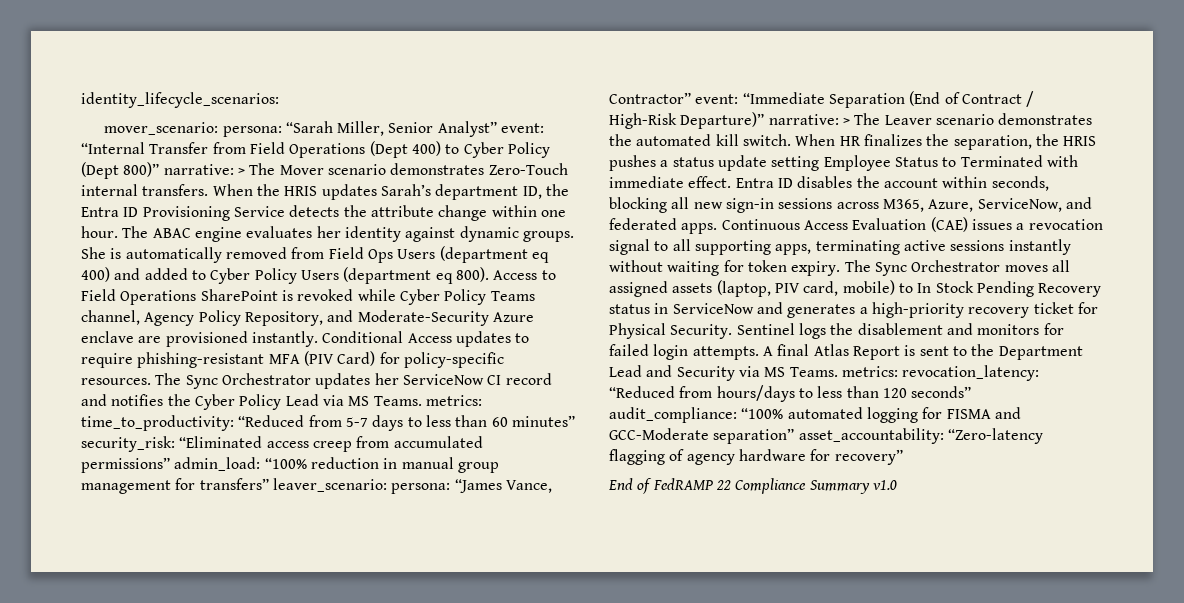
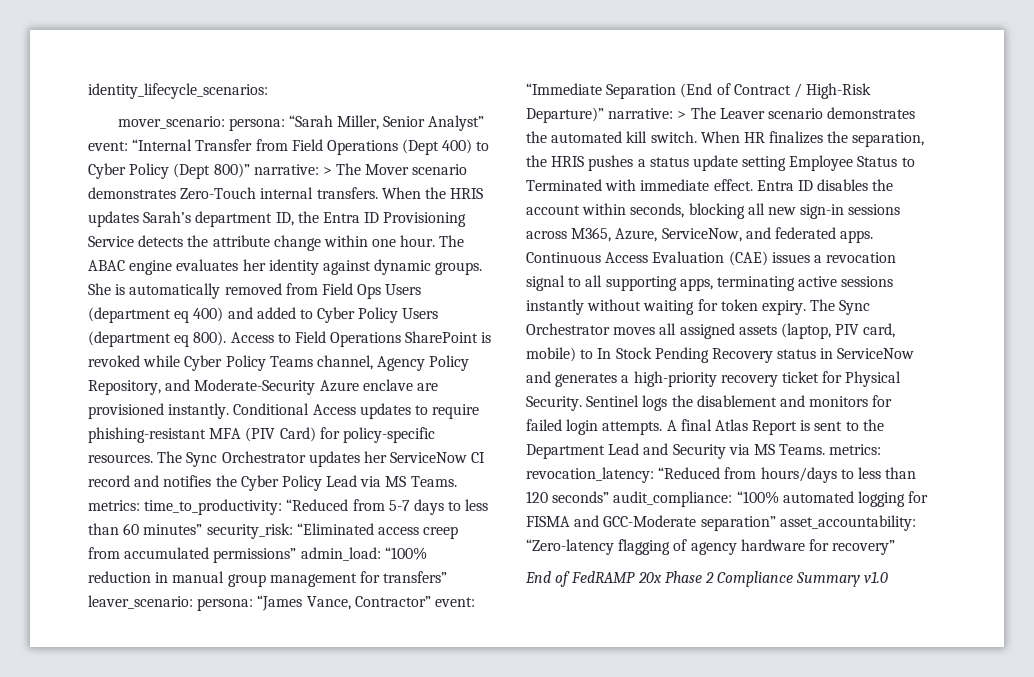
- End of FedRAMP 22 Compliance Summary v1.0
+ End of FedRAMP 20x Phase 2 Compliance Summary v1.0

